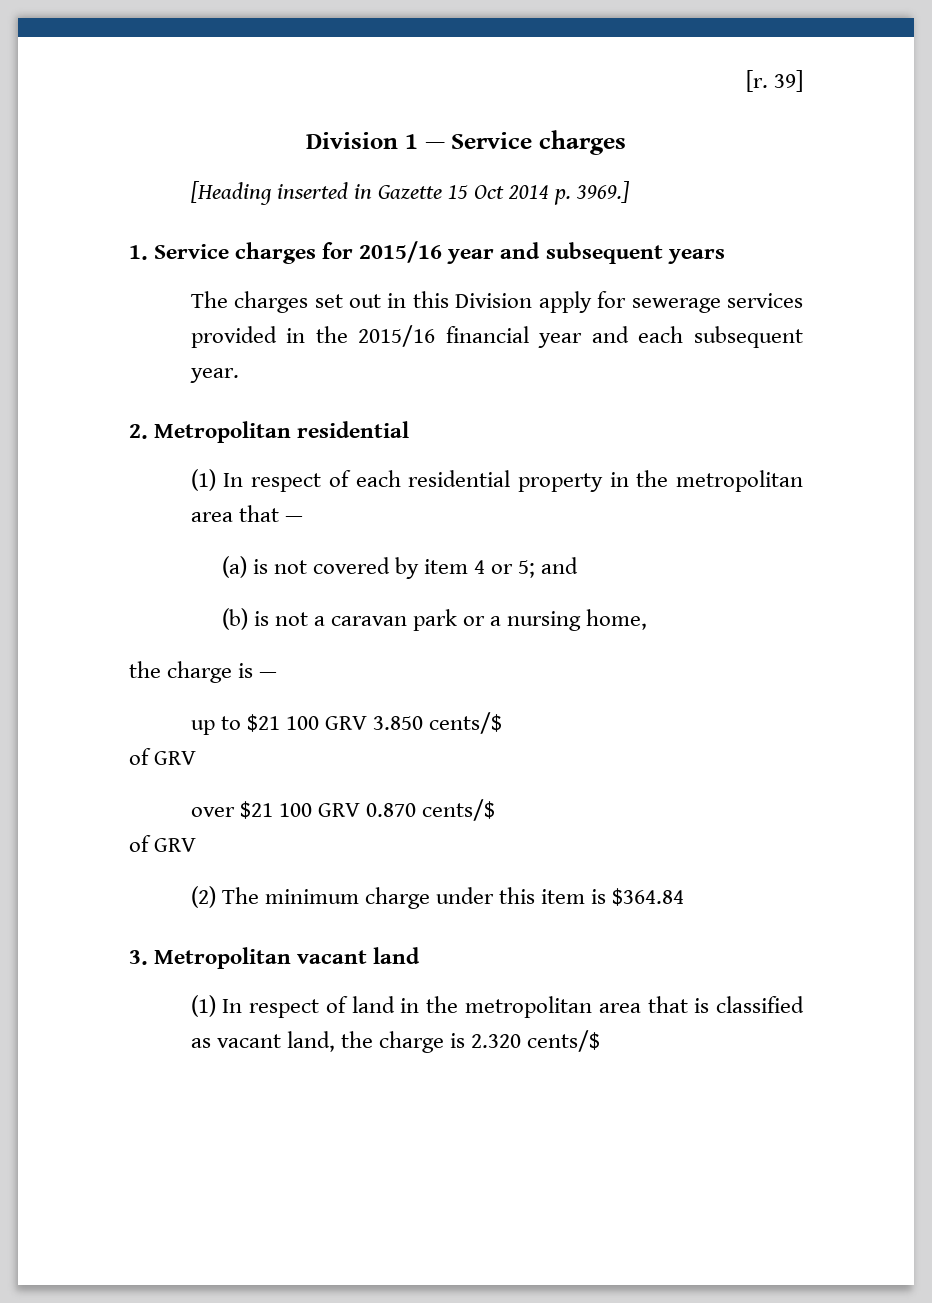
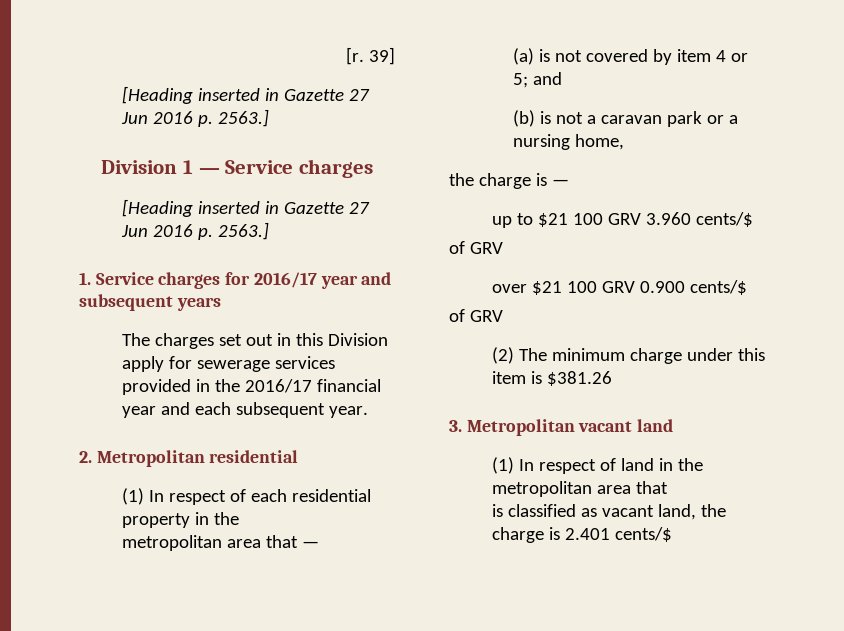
  39]
+ [Heading inserted in Gazette 27 Jun 2016 p. 2563.]
  Division 1 — Service charges
- [Heading inserted in Gazette 15 Oct 2014 p. 3969.]
+ [Heading inserted in Gazette 27 Jun 2016 p. 2563.]
- 1. Service charges for 2015/16 year and subsequent years
+ 1. Service charges for 2016/17 year and subsequent years
- The charges set out in this Division apply for sewerage services provided in the 2015/16 financial year and each subsequent year.
+ The charges set out in this Division apply for sewerage services provided in the 2016/17 financial year and each subsequent year.
- (1) In respect of each residential property in the metropolitan area that —
+ (1) In respect of each residential property in the
+ metropolitan area that —
- up to $21 100 GRV 3.850 cents/$
+ up to $21 100 GRV 3.960 cents/$
- over $21 100 GRV 0.870 cents/$
+ over $21 100 GRV 0.900 cents/$
- (2) The minimum charge under this item is $364.84
+ (2) The minimum charge under this item is $381.26
- (1) In respect of land in the metropolitan area that is classified as vacant land, the charge is 2.320 cents/$
+ (1) In respect of land in the metropolitan area that
+ is classified as vacant land, the charge is 2.401 cents/$

